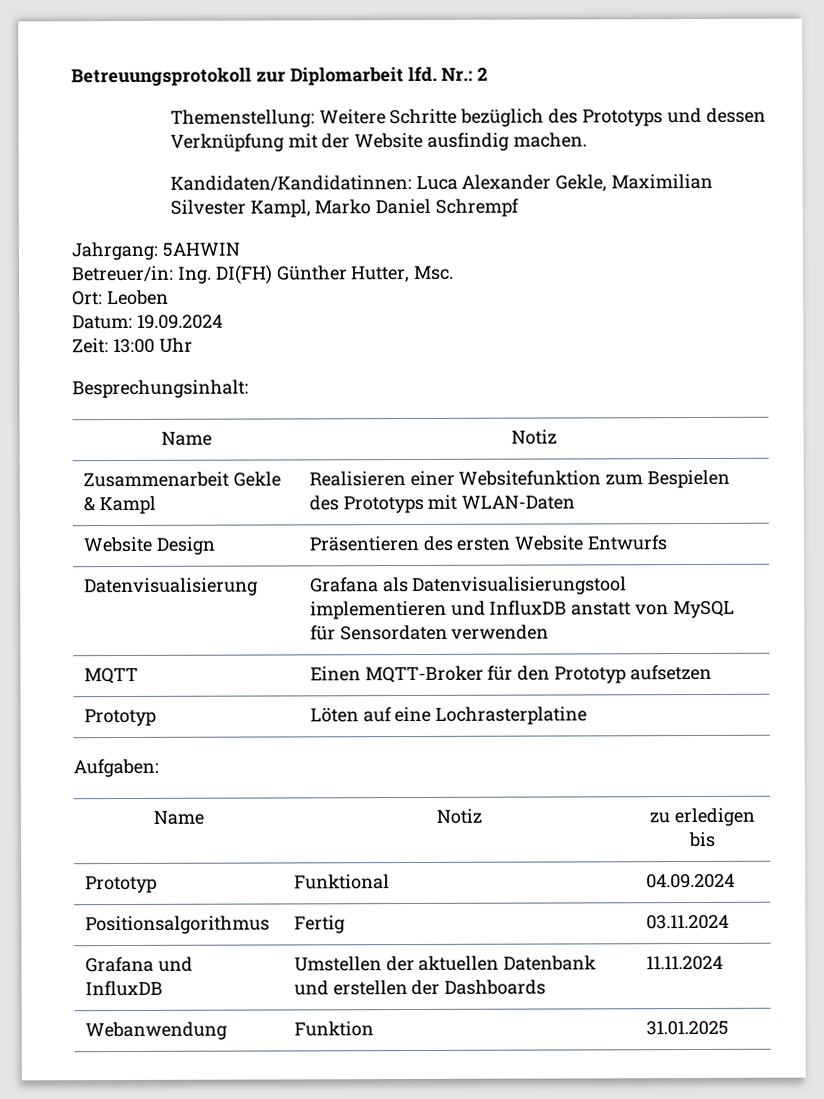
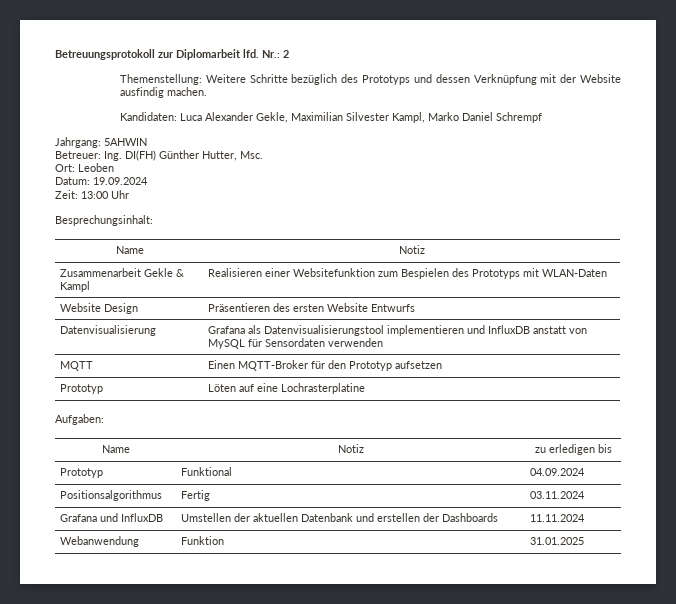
- Kandidaten/Kandidatinnen: Luca Alexander Gekle, Maximilian Silvester Kampl, Marko Daniel Schrempf
+ Kandidaten: Luca Alexander Gekle, Maximilian Silvester Kampl, Marko Daniel Schrempf
- Betreuer/in: Ing. DI(FH) Günther Hutter, Msc.
+ Betreuer: Ing. DI(FH) Günther Hutter, Msc.

